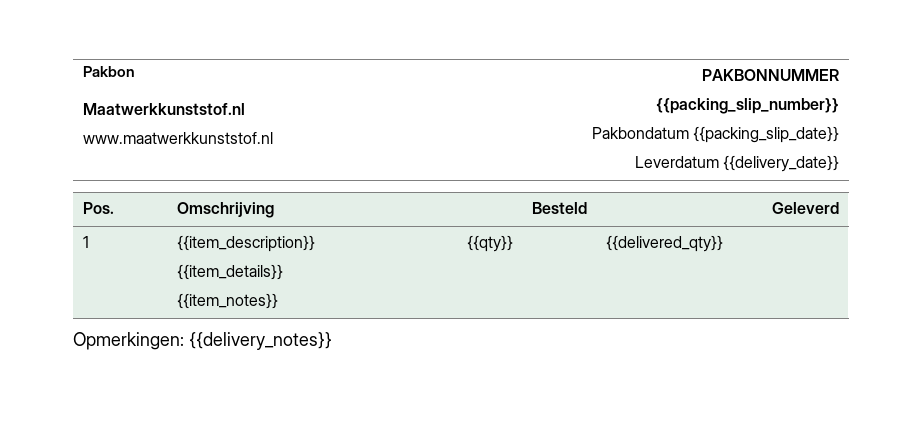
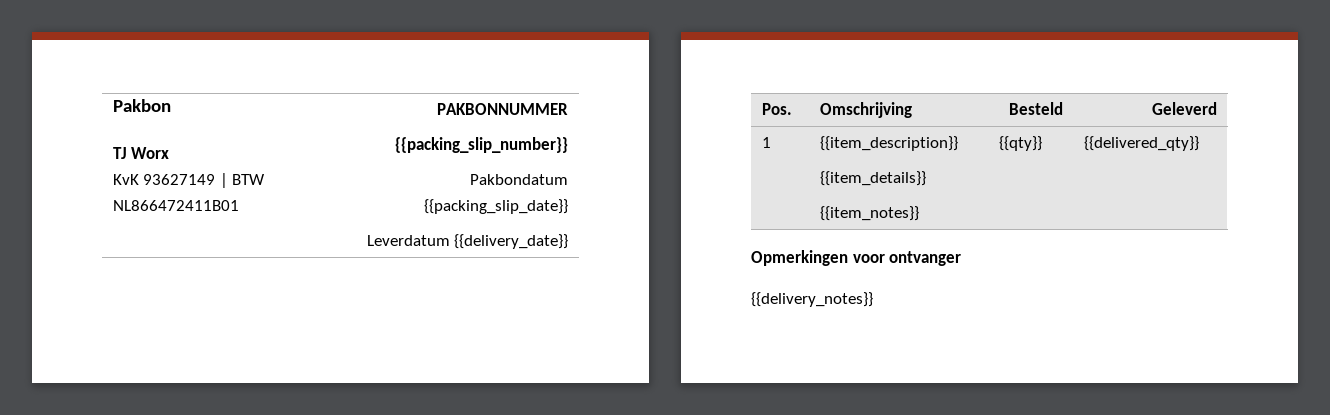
  Pakbon
- Maatwerkkunststof.nl
- www.maatwerkkunststof.nl | PAKBONNUMMER
+ TJ Worx
+ KvK 93627149 | BTW NL866472411B01 | PAKBONNUMMER
- Opmerkingen: {{delivery_notes}}
+ Opmerkingen voor ontvanger
+ {{delivery_notes}}

